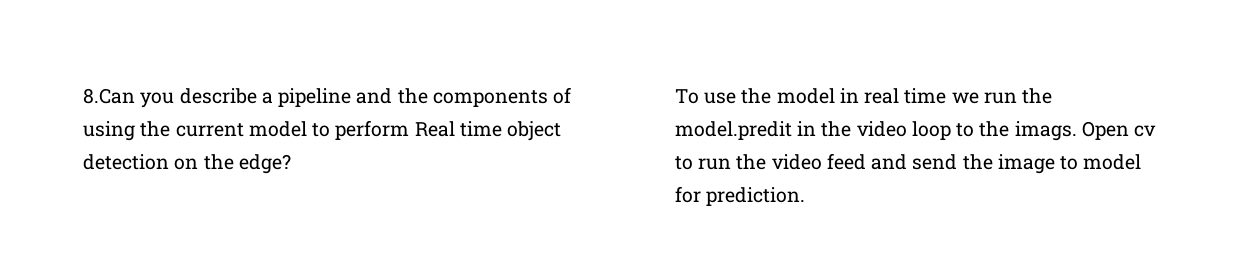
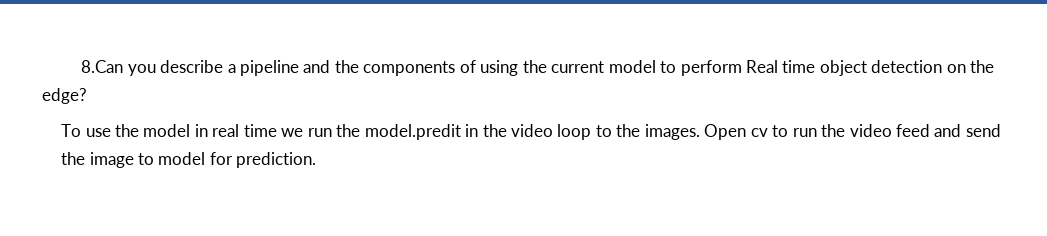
- To use the model in real time we run the model.predit in the video loop to the imags.
+ To use the model in real time we run the model.predit in the video loop to the images.

